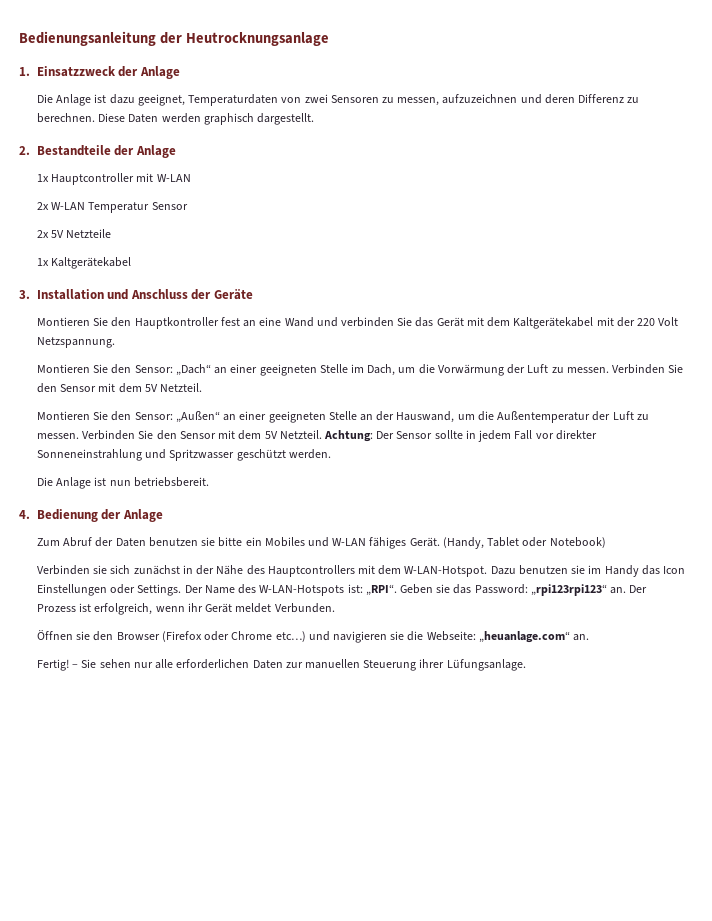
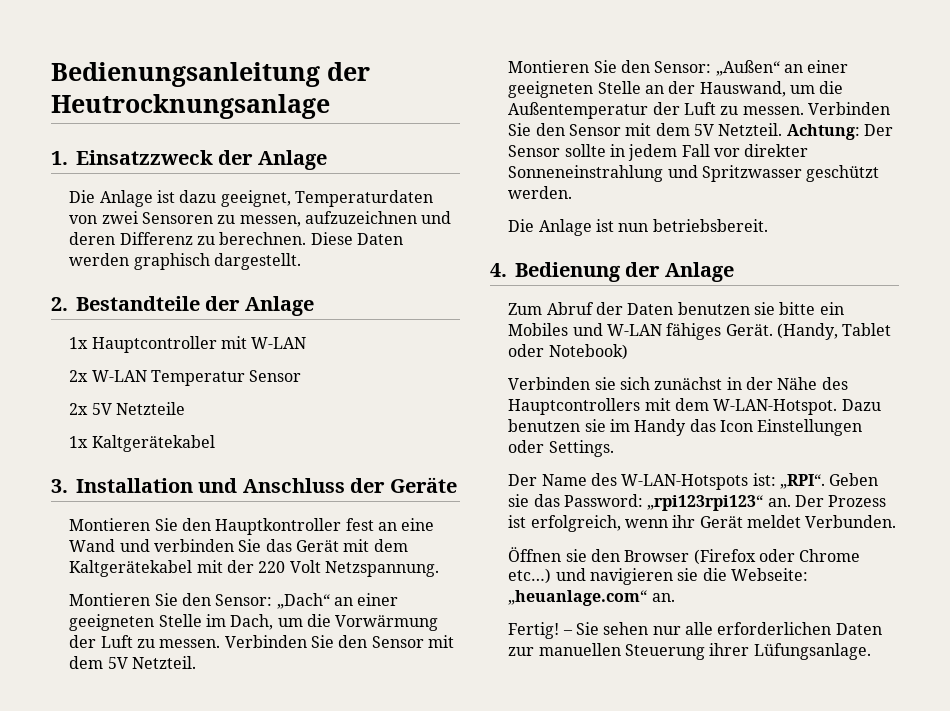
- Dazu benutzen sie im Handy das Icon Einstellungen oder Settings. Der Name des W-LAN-Hotspots ist: „RPI“.
+ Dazu benutzen sie im Handy das Icon Einstellungen oder Settings.
+ Der Name des W-LAN-Hotspots ist: „RPI“.

